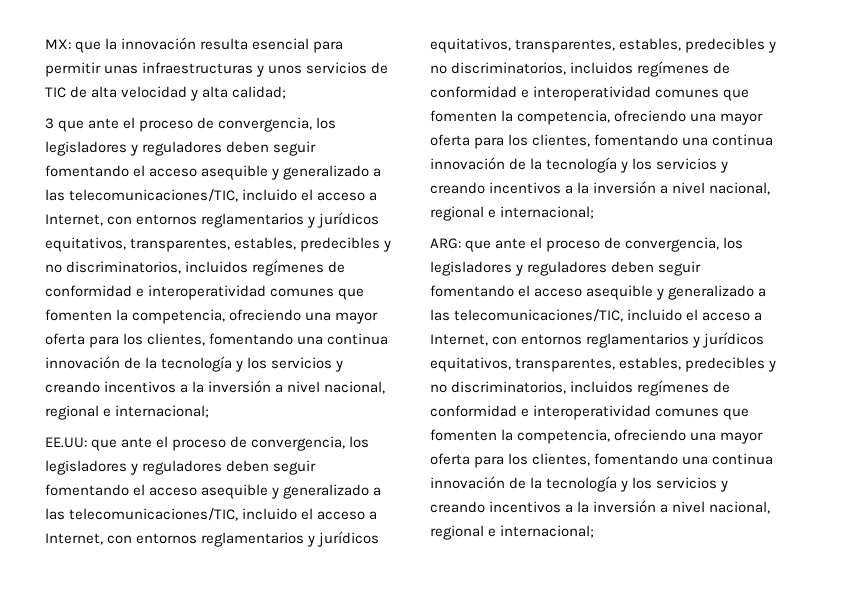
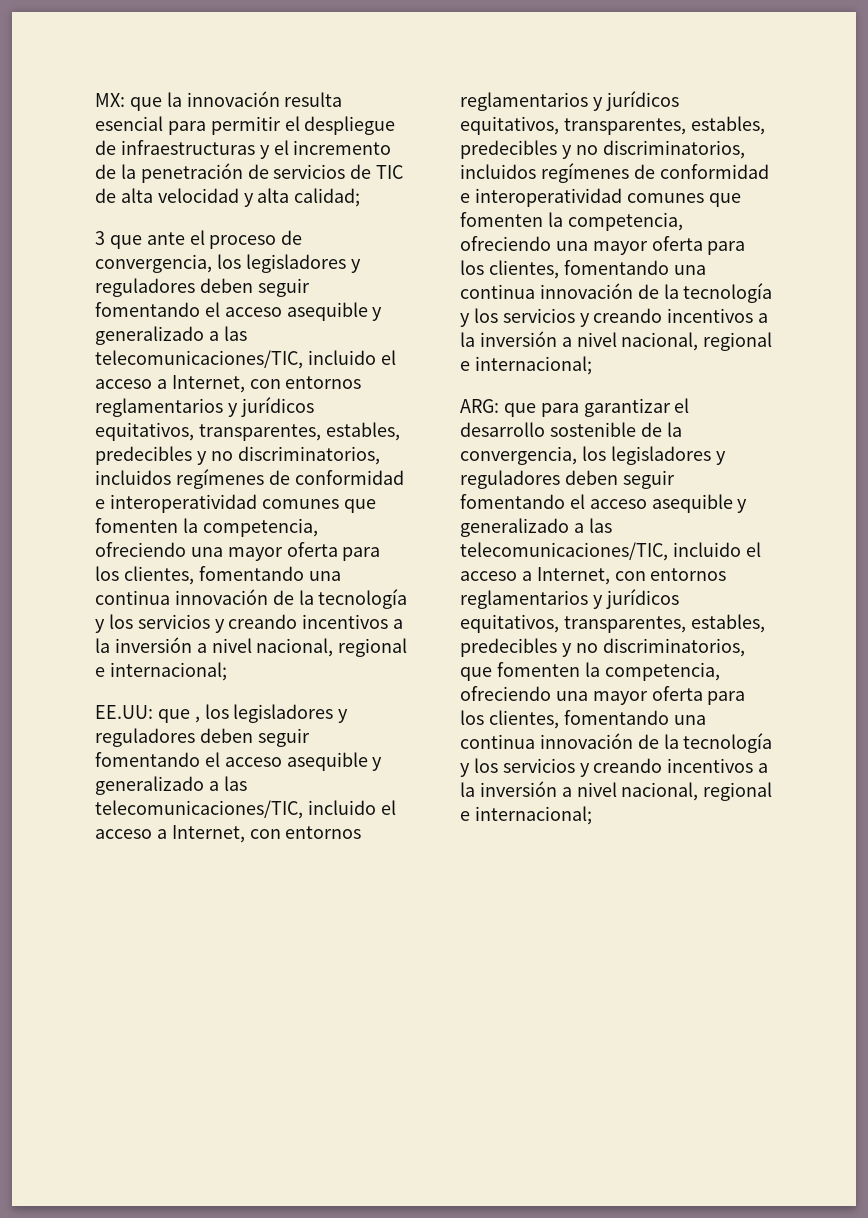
- MX: que la innovación resulta esencial para permitir unas infraestructuras y unos servicios de TIC de alta velocidad y alta calidad;
+ MX: que la innovación resulta esencial para permitir el despliegue de infraestructuras y el incremento de la penetración de servicios de TIC de alta velocidad y alta calidad;
- EE.UU: que ante el proceso de convergencia, los legisladores y reguladores deben seguir fomentando el acceso asequible y generalizado a las telecomunicaciones/TIC, incluido el acceso a Internet, con entornos reglamentarios y jurídicos equitativos, transparentes, estables, predecibles y no discriminatorios, incluidos regímenes de conformidad e interoperatividad comunes que fomenten la competencia, ofreciendo una mayor oferta para los clientes, fomentando una continua innovación de la tecnología y los servicios y creando incentivos a la inversión a nivel nacional, regional e internacional;
+ EE.UU: que , los legisladores y reguladores deben seguir fomentando el acceso asequible y generalizado a las telecomunicaciones/TIC, incluido el acceso a Internet, con entornos reglamentarios y jurídicos equitativos, transparentes, estables, predecibles y no discriminatorios, incluidos regímenes de conformidad e interoperatividad comunes que fomenten la competencia, ofreciendo una mayor oferta para los clientes, fomentando una continua innovación de la tecnología y los servicios y creando incentivos a la inversión a nivel nacional, regional e internacional;
- ARG: que ante el proceso de convergencia, los legisladores y reguladores deben seguir fomentando el acceso asequible y generalizado a las telecomunicaciones/TIC, incluido el acceso a Internet, con entornos reglamentarios y jurídicos equitativos, transparentes, estables, predecibles y no discriminatorios, incluidos regímenes de conformidad e interoperatividad comunes que fomenten la competencia, ofreciendo una mayor oferta para los clientes, fomentando una continua innovación de la tecnología y los servicios y creando incentivos a la inversión a nivel nacional, regional e internacional;
+ ARG: que para garantizar el desarrollo sostenible de la convergencia, los legisladores y reguladores deben seguir fomentando el acceso asequible y generalizado a las telecomunicaciones/TIC, incluido el acceso a Internet, con entornos reglamentarios y jurídicos equitativos, transparentes, estables, predecibles y no discriminatorios, que fomenten la competencia, ofreciendo una mayor oferta para los clientes, fomentando una continua innovación de la tecnología y los servicios y creando incentivos a la inversión a nivel nacional, regional e internacional;

